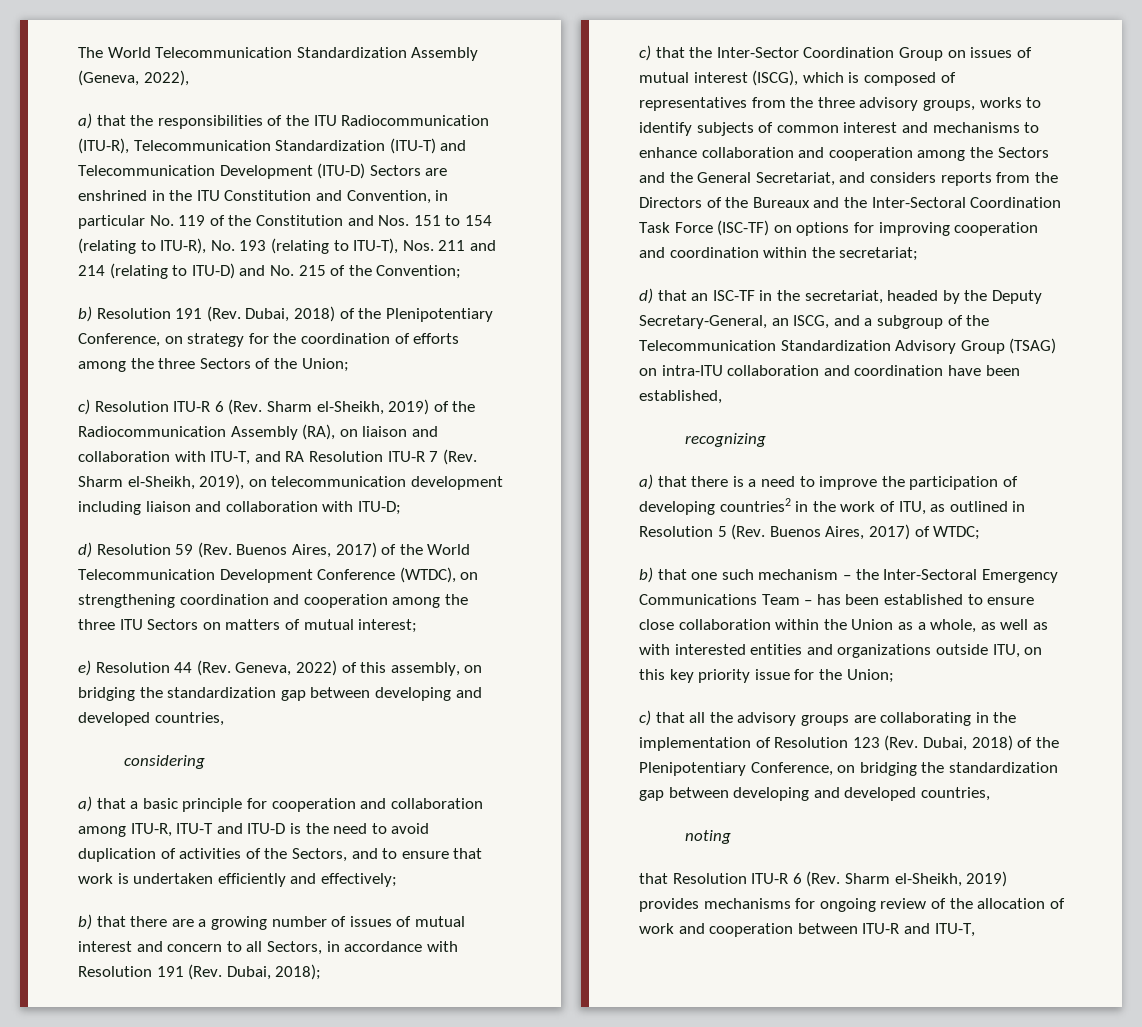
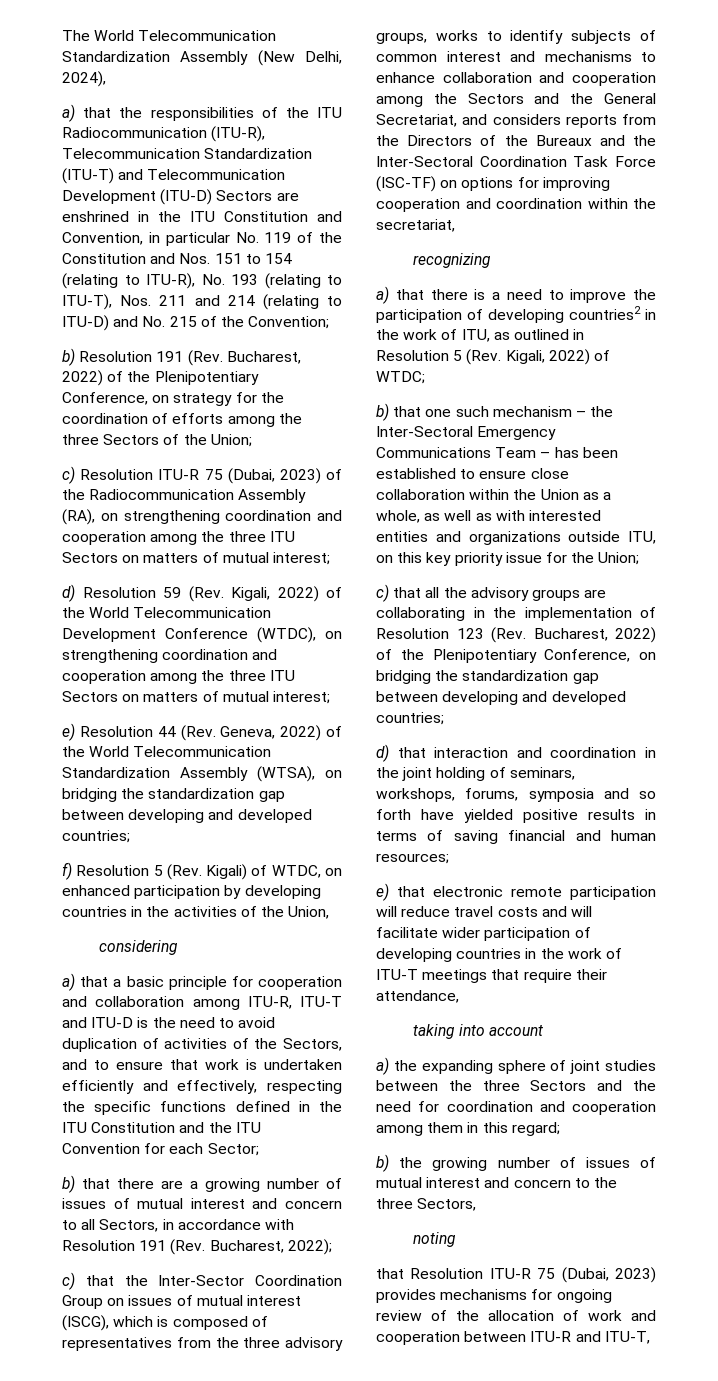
- The World Telecommunication Standardization Assembly (Geneva, 2022),
+ The World Telecommunication Standardization Assembly (New Delhi, 2024),
- b) Resolution 191 (Rev. Dubai, 2018) of the Plenipotentiary Conference, on strategy for the coordination of efforts among the three Sectors of the Union;
+ b) Resolution 191 (Rev. Bucharest, 2022) of the Plenipotentiary Conference, on strategy for the coordination of efforts among the three Sectors of the Union;
- c) Resolution ITU-R 6 (Rev. Sharm el-Sheikh, 2019) of the Radiocommunication Assembly (RA), on liaison and collaboration with ITU-T, and RA Resolution ITU-R 7 (Rev. Sharm el-Sheikh, 2019), on telecommunication development including liaison and collaboration with ITU-D;
+ c) Resolution ITU-R 75 (Dubai, 2023) of the Radiocommunication Assembly (RA), on strengthening coordination and cooperation among the three ITU Sectors on matters of mutual interest;
- d) Resolution 59 (Rev. Buenos Aires, 2017) of the World Telecommunication Development Conference (WTDC), on strengthening coordination and cooperation among the three ITU Sectors on matters of mutual interest;
+ d) Resolution 59 (Rev. Kigali, 2022) of the World Telecommunication Development Conference (WTDC), on strengthening coordination and cooperation among the three ITU Sectors on matters of mutual interest;
- e) Resolution 44 (Rev. Geneva, 2022) of this assembly, on bridging the standardization gap between developing and developed countries,
+ e) Resolution 44 (Rev. Geneva, 2022) of the World Telecommunication Standardization Assembly (WTSA), on bridging the standardization gap between developing and developed countries;
+ f) Resolution 5 (Rev. Kigali) of WTDC, on enhanced participation by developing countries in the activities of the Union,
- a) that a basic principle for cooperation and collaboration among ITU-R, ITU-T and ITU-D is the need to avoid duplication of activities of the Sectors, and to ensure that work is undertaken efficiently and effectively;
+ a) that a basic principle for cooperation and collaboration among ITU-R, ITU-T and ITU-D is the need to avoid duplication of activities of the Sectors, and to ensure that work is undertaken efficiently and effectively, respecting the specific functions defined in the ITU Constitution and the ITU Convention for each Sector;
- b) that there are a growing number of issues of mutual interest and concern to all Sectors, in accordance with Resolution 191 (Rev. Dubai, 2018);
+ b) that there are a growing number of issues of mutual interest and concern to all Sectors, in accordance with Resolution 191 (Rev. Bucharest, 2022);
- c) that the Inter-Sector Coordination Group on issues of mutual interest (ISCG), which is composed of representatives from the three advisory groups, works to identify subjects of common interest and mechanisms to enhance collaboration and cooperation among the Sectors and the General Secretariat, and considers reports from the Directors of the Bureaux and the Inter-Sectoral Coordination Task Force (ISC-TF) on options for improving cooperation and coordination within the secretariat;
- d) that an ISC-TF in the secretariat, headed by the Deputy Secretary-General, an ISCG, and a subgroup of the Telecommunication Standardization Advisory Group (TSAG) on intra-ITU collaboration and coordination have been established,
+ c) that the Inter-Sector Coordination Group on issues of mutual interest (ISCG), which is composed of representatives from the three advisory groups, works to identify subjects of common interest and mechanisms to enhance collaboration and cooperation among the Sectors and the General Secretariat, and considers reports from the Directors of the Bureaux and the Inter-Sectoral Coordination Task Force (ISC-TF) on options for improving cooperation and coordination within the secretariat,
- a) that there is a need to improve the participation of developing countries2 in the work of ITU, as outlined in Resolution 5 (Rev. Buenos Aires, 2017) of WTDC;
+ a) that there is a need to improve the participation of developing countries2 in the work of ITU, as outlined in Resolution 5 (Rev. Kigali, 2022) of WTDC;
- c) that all the advisory groups are collaborating in the implementation of Resolution 123 (Rev. Dubai, 2018) of the Plenipotentiary Conference, on bridging the standardization gap between developing and developed countries,
+ c) that all the advisory groups are collaborating in the implementation of Resolution 123 (Rev. Bucharest, 2022) of the Plenipotentiary Conference, on bridging the standardization gap between developing and developed countries;
+ d) that interaction and coordination in the joint holding of seminars, workshops, forums, symposia and so forth have yielded positive results in terms of saving financial and human resources;
+ e) that electronic remote participation will reduce travel costs and will facilitate wider participation of developing countries in the work of ITU-T meetings that require their attendance,
+ taking into account
+ a) the expanding sphere of joint studies between the three Sectors and the need for coordination and cooperation among them in this regard;
+ b) the growing number of issues of mutual interest and concern to the three Sectors,
- that Resolution ITU-R 6 (Rev. Sharm el-Sheikh, 2019) provides mechanisms for ongoing review of the allocation of work and cooperation between ITU-R and ITU-T,
+ that Resolution ITU-R 75 (Dubai, 2023) provides mechanisms for ongoing review of the allocation of work and cooperation between ITU-R and ITU-T,

